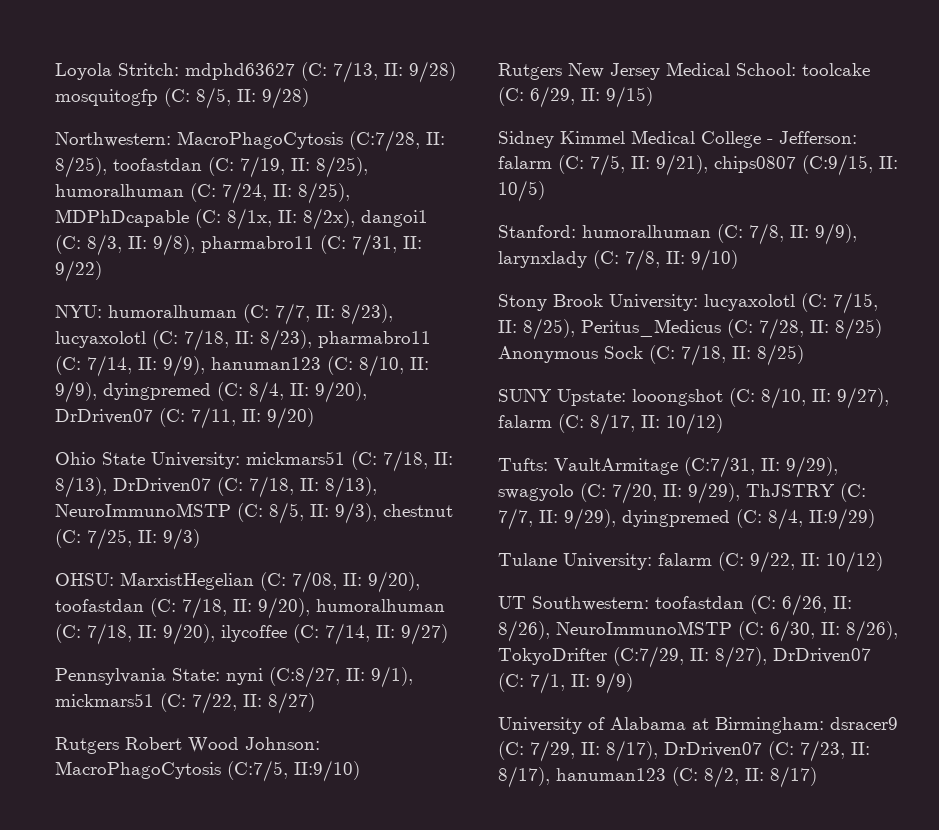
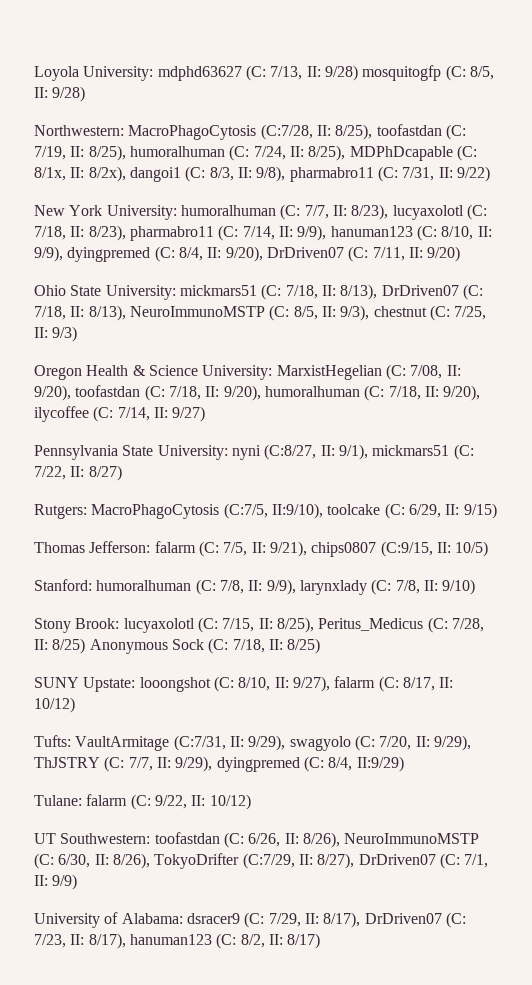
- Loyola Stritch: mdphd63627 (C: 7/13, II: 9/28) mosquitogfp (C: 8/5, II: 9/28)
+ Loyola University: mdphd63627 (C: 7/13, II: 9/28) mosquitogfp (C: 8/5, II: 9/28)
- NYU: humoralhuman (C: 7/7, II: 8/23), lucyaxolotl (C: 7/18, II: 8/23), pharmabro11 (C: 7/14, II: 9/9), hanuman123 (C: 8/10, II: 9/9), dyingpremed (C: 8/4, II: 9/20), DrDriven07 (C: 7/11, II: 9/20)
+ New York University: humoralhuman (C: 7/7, II: 8/23), lucyaxolotl (C: 7/18, II: 8/23), pharmabro11 (C: 7/14, II: 9/9), hanuman123 (C: 8/10, II: 9/9), dyingpremed (C: 8/4, II: 9/20), DrDriven07 (C: 7/11, II: 9/20)
- OHSU: MarxistHegelian (C: 7/08, II: 9/20), toofastdan (C: 7/18, II: 9/20), humoralhuman (C: 7/18, II: 9/20), ilycoffee (C: 7/14, II: 9/27)
+ Oregon Health & Science University: MarxistHegelian (C: 7/08, II: 9/20), toofastdan (C: 7/18, II: 9/20), humoralhuman (C: 7/18, II: 9/20), ilycoffee (C: 7/14, II: 9/27)
- Pennsylvania State: nyni (C:8/27, II: 9/1), mickmars51 (C: 7/22, II: 8/27)
+ Pennsylvania State University: nyni (C:8/27, II: 9/1), mickmars51 (C: 7/22, II: 8/27)
- Rutgers Robert Wood Johnson: MacroPhagoCytosis (C:7/5, II:9/10)
- Rutgers New Jersey Medical School: toolcake (C: 6/29, II: 9/15)
+ Rutgers: MacroPhagoCytosis (C:7/5, II:9/10), toolcake (C: 6/29, II: 9/15)
- Sidney Kimmel Medical College - Jefferson: falarm (C: 7/5, II: 9/21), chips0807 (C:9/15, II: 10/5)
+ Thomas Jefferson: falarm (C: 7/5, II: 9/21), chips0807 (C:9/15, II: 10/5)
- Stony Brook University: lucyaxolotl (C: 7/15, II: 8/25), Peritus_Medicus (C: 7/28, II: 8/25) Anonymous Sock (C: 7/18, II: 8/25)
+ Stony Brook: lucyaxolotl (C: 7/15, II: 8/25), Peritus_Medicus (C: 7/28, II: 8/25) Anonymous Sock (C: 7/18, II: 8/25)
- Tulane University: falarm (C: 9/22, II: 10/12)
+ Tulane: falarm (C: 9/22, II: 10/12)
- University of Alabama at Birmingham: dsracer9 (C: 7/29, II: 8/17), DrDriven07 (C: 7/23, II: 8/17), hanuman123 (C: 8/2, II: 8/17)
+ University of Alabama: dsracer9 (C: 7/29, II: 8/17), DrDriven07 (C: 7/23, II: 8/17), hanuman123 (C: 8/2, II: 8/17)

